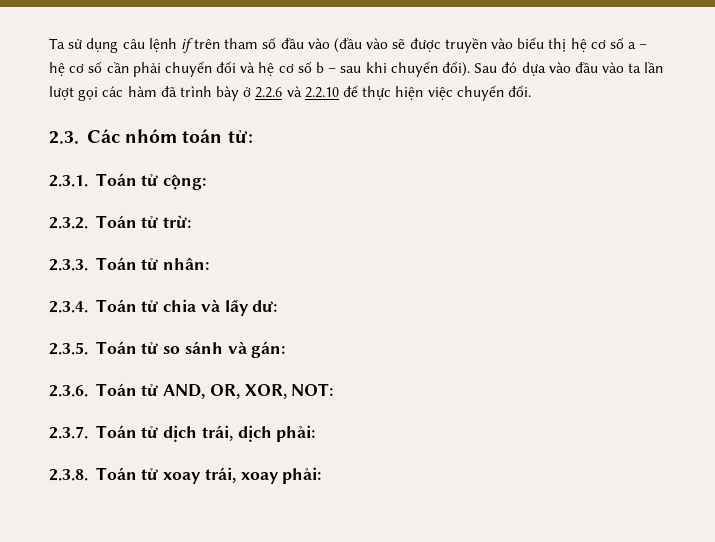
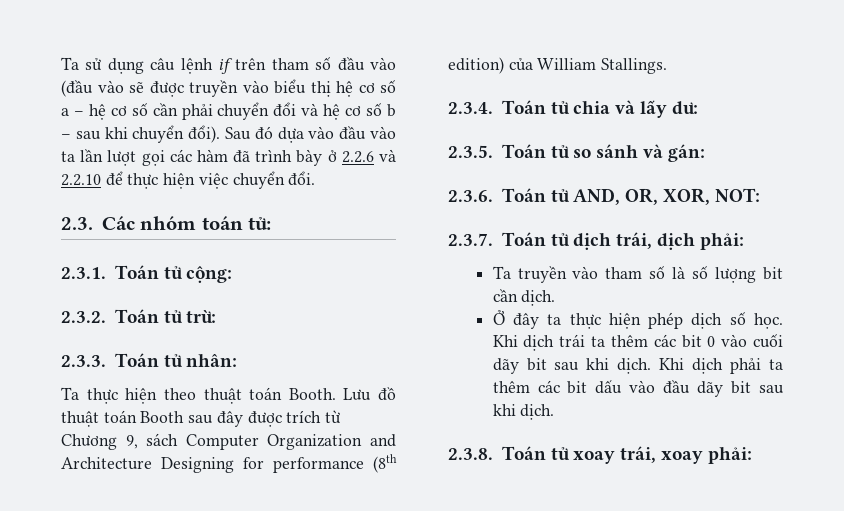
+ Ta thực hiện theo thuật toán Booth. Lưu đồ thuật toán Booth sau đây được trích từ Chương 9, sách Computer Organization and Architecture Designing for performance (8th edition) của William Stallings.
+ Ta truyền vào tham số là số lượng bit cần dịch.
+ Ở đây ta thực hiện phép dịch số học. Khi dịch trái ta thêm các bit 0 vào cuối dãy bit sau khi dịch. Khi dịch phải ta thêm các bit dấu vào đầu dãy bit sau khi dịch.

